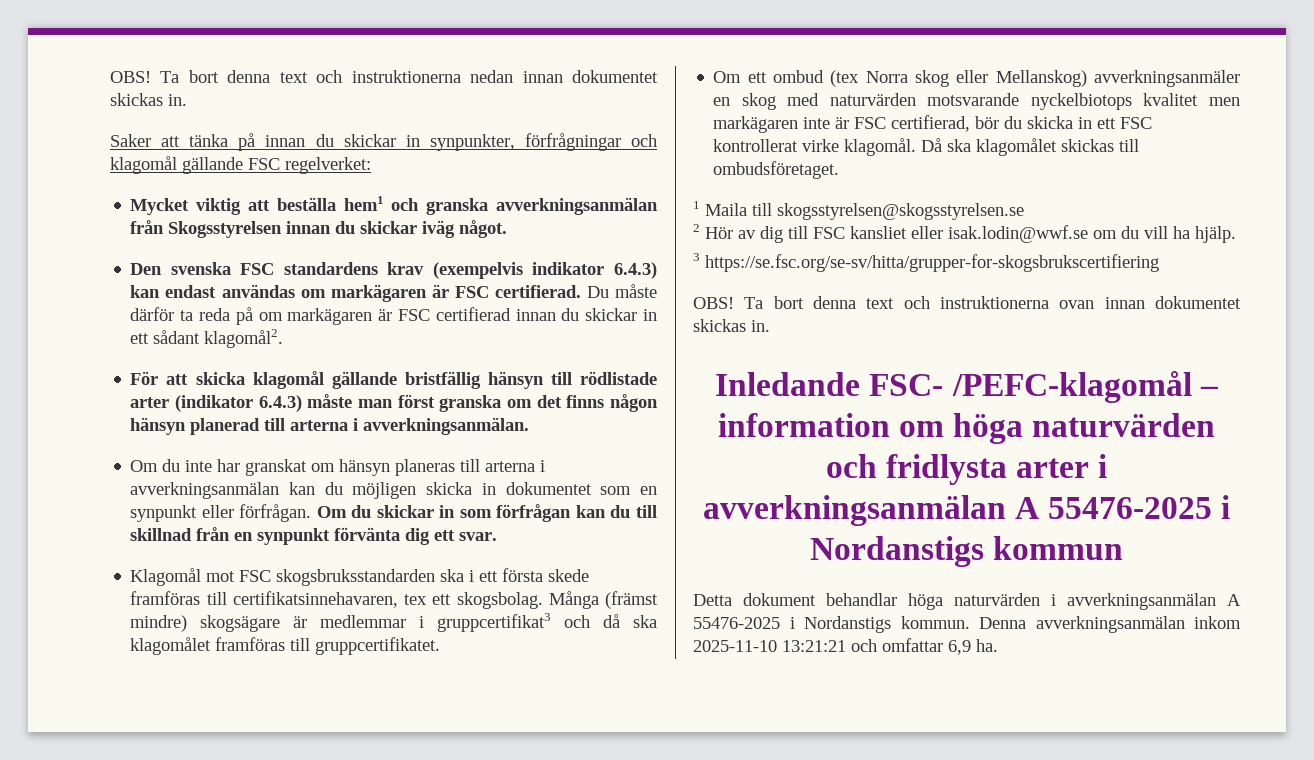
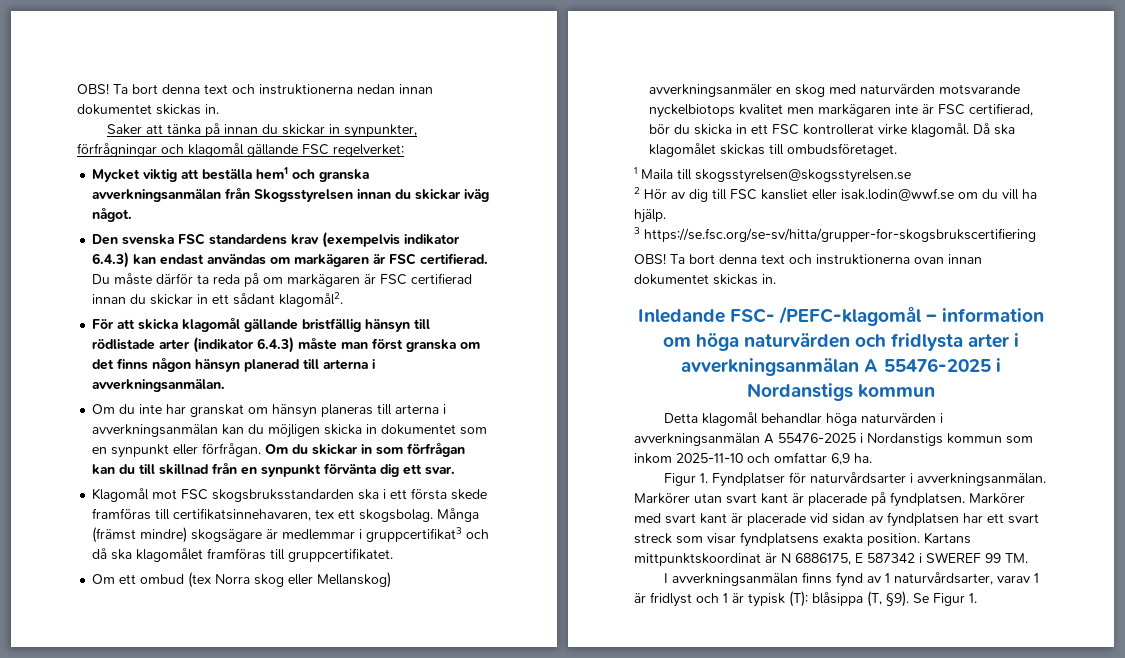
- Detta dokument behandlar höga naturvärden i avverkningsanmälan A 55476-2025 i Nordanstigs kommun. Denna avverkningsanmälan inkom 2025-11-10 13:21:21 och omfattar 6,9 ha.
+ Detta klagomål behandlar höga naturvärden i avverkningsanmälan A 55476-2025 i Nordanstigs kommun som inkom 2025-11-10 och omfattar 6,9 ha.
+ Figur 1. Fyndplatser för naturvårdsarter i avverkningsanmälan. Markörer utan svart kant är placerade på fyndplatsen. Markörer med svart kant är placerade vid sidan av fyndplatsen har ett svart streck som visar fyndplatsens exakta position. Kartans mittpunktskoordinat är N 6886175, E 587342 i SWEREF 99 TM.
+ I avverkningsanmälan finns fynd av 1 naturvårdsarter, varav 1 är fridlyst och 1 är typisk (T): blåsippa (T, §9). Se Figur 1.

